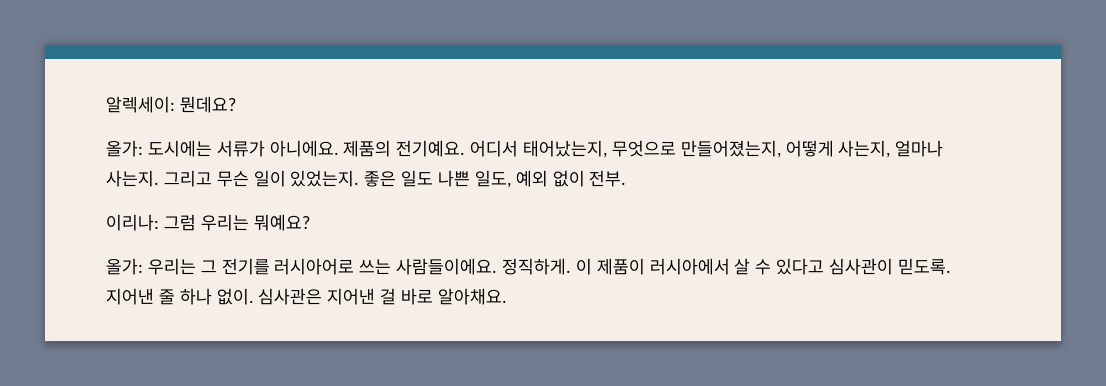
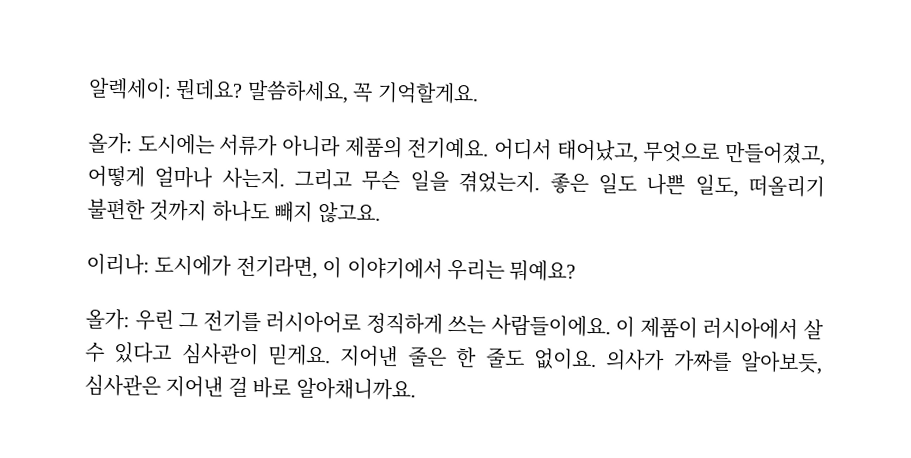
+ 말씀하세요, 꼭 기억할게요.
- 올가: 도시에는 서류가 아니에요. 제품의 전기예요.
+ 올가: 도시에는 서류가 아니라 제품의 전기예요.
- 어디서 태어났는지, 무엇으로 만들어졌는지, 어떻게 사는지, 얼마나 사는지.
+ 어디서 태어났고, 무엇으로 만들어졌고, 어떻게 얼마나 사는지.
- 그리고 무슨 일이 있었는지.
+ 그리고 무슨 일을 겪었는지.
- 좋은 일도 나쁜 일도, 예외 없이 전부.
- 이리나: 그럼 우리는 뭐예요?
+ 좋은 일도 나쁜 일도, 떠올리기 불편한 것까지 하나도 빼지 않고요.
+ 이리나: 도시에가 전기라면, 이 이야기에서 우리는 뭐예요?
- 올가: 우리는 그 전기를 러시아어로 쓰는 사람들이에요.
+ 올가: 우린 그 전기를 러시아어로 정직하게 쓰는 사람들이에요.
- 정직하게.
- 이 제품이 러시아에서 살 수 있다고 심사관이 믿도록. 지어낸 줄 하나 없이. 심사관은 지어낸 걸 바로 알아채요.
+ 이 제품이 러시아에서 살 수 있다고 심사관이 믿게요. 지어낸 줄은 한 줄도 없이요. 의사가 가짜를 알아보듯, 심사관은 지어낸 걸 바로 알아채니까요.

